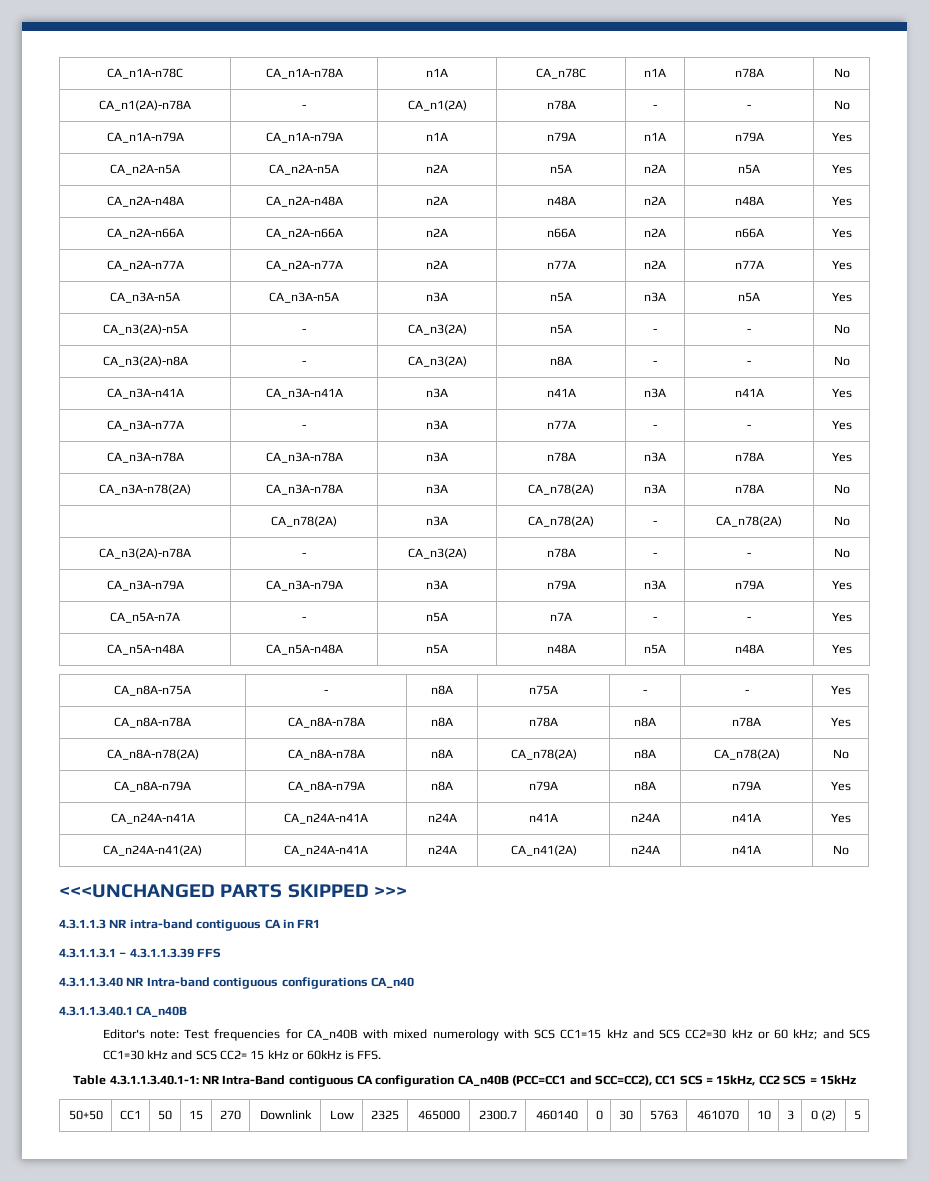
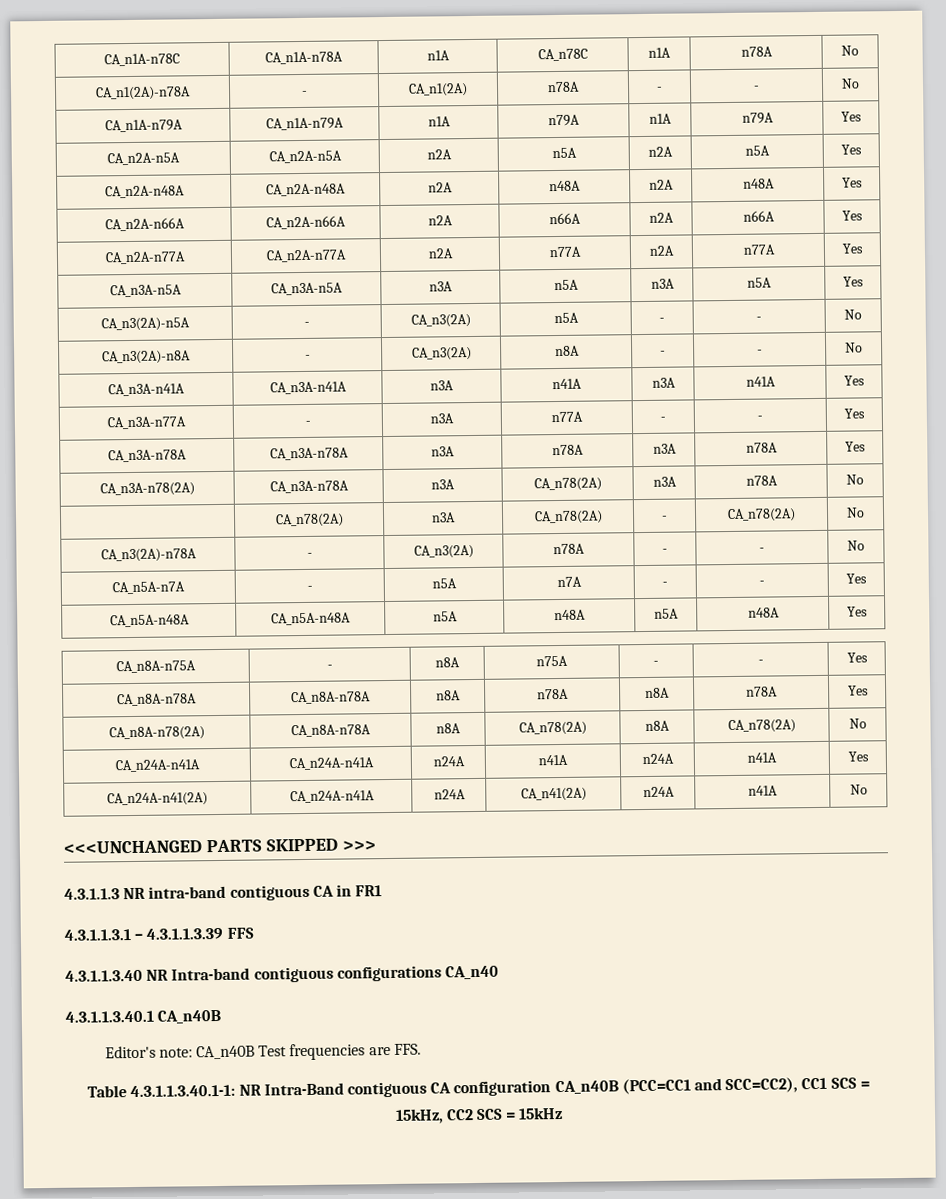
- CA_n3A-n79A | CA_n3A-n79A | n3A | n79A | n3A | n79A | Yes
- CA_n8A-n79A | CA_n8A-n79A | n8A | n79A | n8A | n79A | Yes
- Editor's note: Test frequencies for CA_n40B with mixed numerology with SCS CC1=15 kHz and SCS CC2=30 kHz or 60 kHz; and SCS CC1=30 kHz and SCS CC2= 15 kHz or 60kHz is FFS.
+ Editor's note: CA_n40B Test frequencies are FFS.
- 50+50 | CC1 | 50 | 15 | 270 | Downlink | Low | 2325 | 465000 | 2300.7 | 460140 | 0 | 30 | 5763 | 461070 | 10 | 3 | 0 (2) | 5

